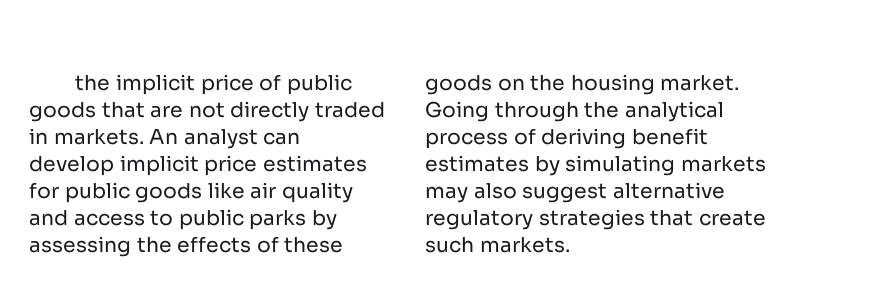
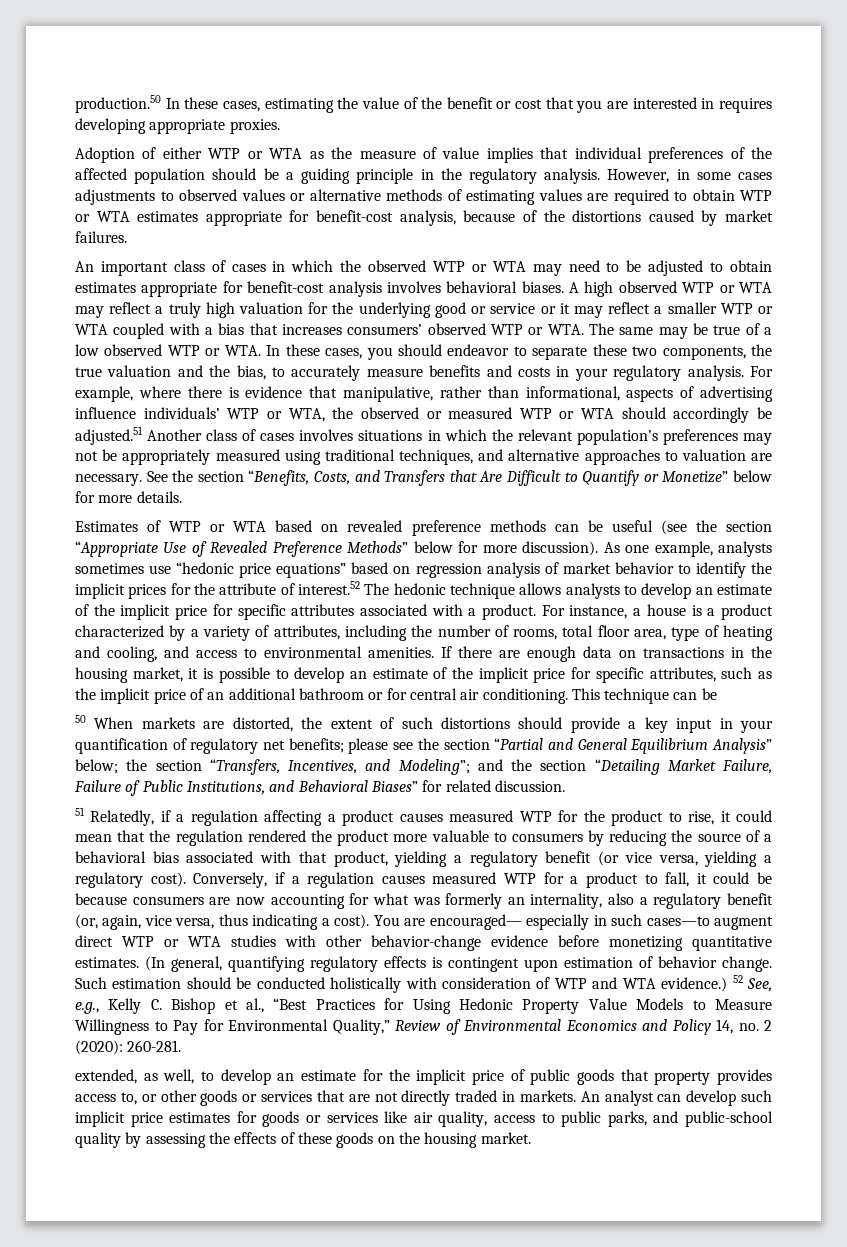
- the implicit price of public goods that are not directly traded in markets.
+ production.50 In these cases, estimating the value of the benefit or cost that you are interested in requires developing appropriate proxies.
+ Adoption of either WTP or WTA as the measure of value implies that individual preferences of the affected population should be a guiding principle in the regulatory analysis. However, in some cases adjustments to observed values or alternative methods of estimating values are required to obtain WTP or WTA estimates appropriate for benefit-cost analysis, because of the distortions caused by market failures.
+ An important class of cases in which the observed WTP or WTA may need to be adjusted to obtain estimates appropriate for benefit-cost analysis involves behavioral biases. A high observed WTP or WTA may reflect a truly high valuation for the underlying good or service or it may reflect a smaller WTP or WTA coupled with a bias that increases consumers’ observed WTP or WTA. The same may be true of a low observed WTP or WTA. In these cases, you should endeavor to separate these two components, the true valuation and the bias, to accurately measure benefits and costs in your regulatory analysis. For example, where there is evidence that manipulative, rather than informational, aspects of advertising influence individuals’ WTP or WTA, the observed or measured WTP or WTA should accordingly be adjusted.51 Another class of cases involves situations in which the relevant population’s preferences may not be appropriately measured using traditional techniques, and alternative approaches to valuation are necessary. See the section “Benefits, Costs, and Transfers that Are Difficult to Quantify or Monetize” below for more details.
+ Estimates of WTP or WTA based on revealed preference methods can be useful (see the section “Appropriate Use of Revealed Preference Methods” below for more discussion). As one example, analysts sometimes use “hedonic price equations” based on regression analysis of market behavior to identify the implicit prices for the attribute of interest.52 The hedonic technique allows analysts to develop an estimate of the implicit price for specific attributes associated with a product. For instance, a house is a product characterized by a variety of attributes, including the number of rooms, total floor area, type of heating and cooling, and access to environmental amenities. If there are enough data on transactions in the housing market, it is possible to develop an estimate of the implicit price for specific attributes, such as the implicit price of an additional bathroom or for central air conditioning. This technique can be
+ 50 When markets are distorted, the extent of such distortions should provide a key input in your quantification of regulatory net benefits; please see the section “Partial and General Equilibrium Analysis” below; the section “Transfers, Incentives, and Modeling”; and the section “Detailing Market Failure, Failure of Public Institutions, and Behavioral Biases” for related discussion.
+ 51 Relatedly, if a regulation affecting a product causes measured WTP for the product to rise, it could mean that the regulation rendered the product more valuable to consumers by reducing the source of a behavioral bias associated with that product, yielding a regulatory benefit (or vice versa, yielding a regulatory cost). Conversely, if a regulation causes measured WTP for a product to fall, it could be because consumers are now accounting for what was formerly an internality, also a regulatory benefit (or, again, vice versa, thus indicating a cost). You are encouraged— especially in such cases—to augment direct WTP or WTA studies with other behavior-change evidence before monetizing quantitative estimates. (In general, quantifying regulatory effects is contingent upon estimation of behavior change. Such estimation should be conducted holistically with consideration of WTP and WTA evidence.) 52 See, e.g., Kelly C. Bishop et al., “Best Practices for Using Hedonic Property Value Models to Measure Willingness to Pay for Environmental Quality,” Review of Environmental Economics and Policy 14, no. 2 (2020): 260-281.
+ extended, as well, to develop an estimate for the implicit price of public goods that property provides access to, or other goods or services that are not directly traded in markets.
- An analyst can develop implicit price estimates for public goods like air quality and access to public parks by assessing the effects of these goods on the housing market. Going through the analytical process of deriving benefit estimates by simulating markets may also suggest alternative regulatory strategies that create such markets.
+ An analyst can develop such implicit price estimates for goods or services like air quality, access to public parks, and public-school quality by assessing the effects of these goods on the housing market.

